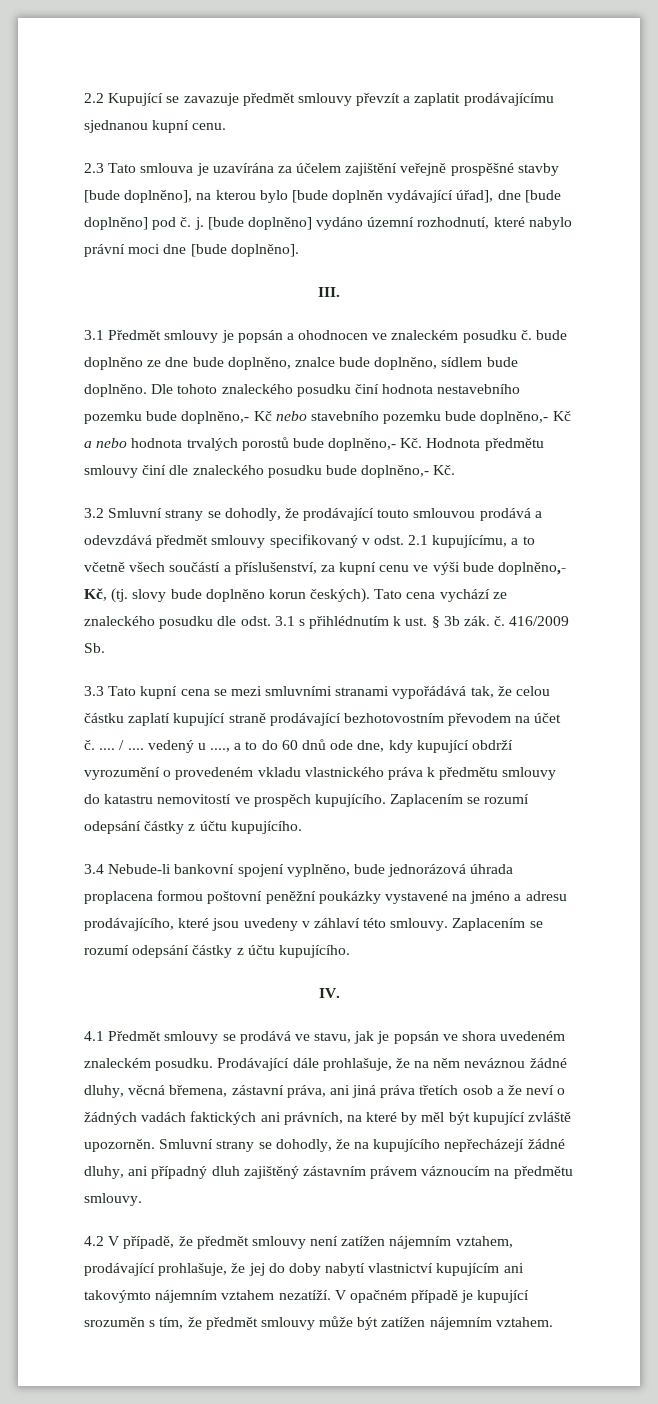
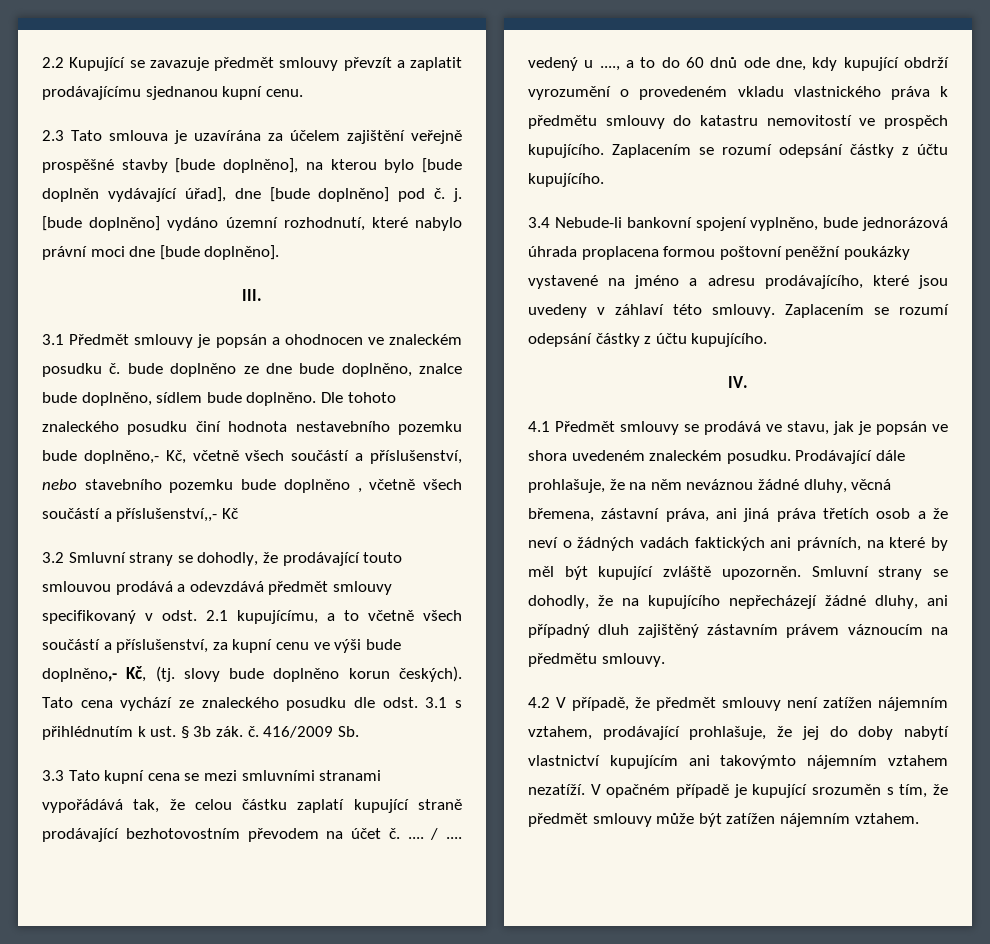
- Dle tohoto znaleckého posudku činí hodnota nestavebního pozemku bude doplněno,- Kč nebo stavebního pozemku bude doplněno,- Kč a nebo hodnota trvalých porostů bude doplněno,- Kč. Hodnota předmětu smlouvy činí dle znaleckého posudku bude doplněno,- Kč.
+ Dle tohoto znaleckého posudku činí hodnota nestavebního pozemku bude doplněno,- Kč, včetně všech součástí a příslušenství, nebo stavebního pozemku bude doplněno , včetně všech součástí a příslušenství,,- Kč

